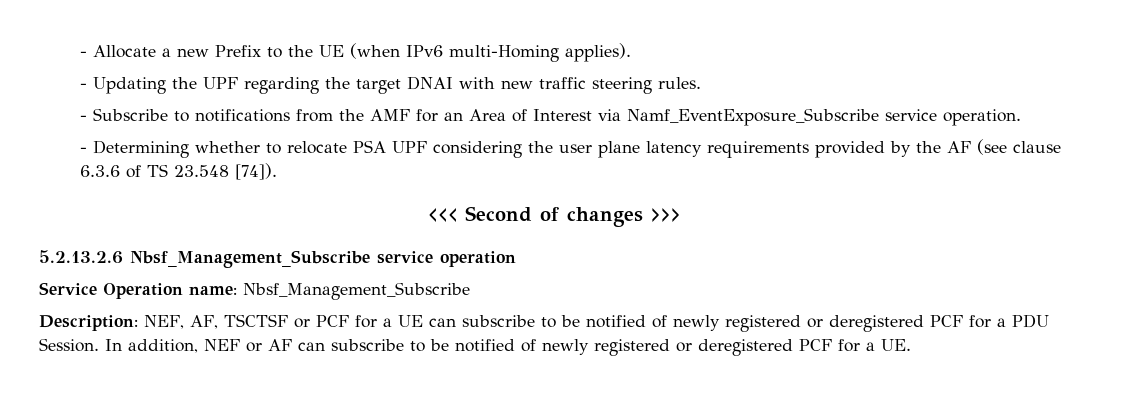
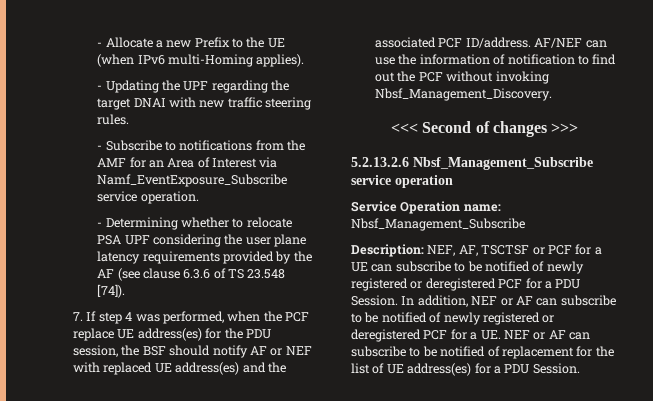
+ 7. If step 4 was performed, when the PCF replace UE address(es) for the PDU session, the BSF should notify AF or NEF with replaced UE address(es) and the associated PCF ID/address. AF/NEF can use the information of notification to find out the PCF without invoking Nbsf_Management_Discovery.
- In addition, NEF or AF can subscribe to be notified of newly registered or deregistered PCF for a UE.
+ In addition, NEF or AF can subscribe to be notified of newly registered or deregistered PCF for a UE. NEF or AF can subscribe to be notified of replacement for the list of UE address(es) for a PDU Session.

